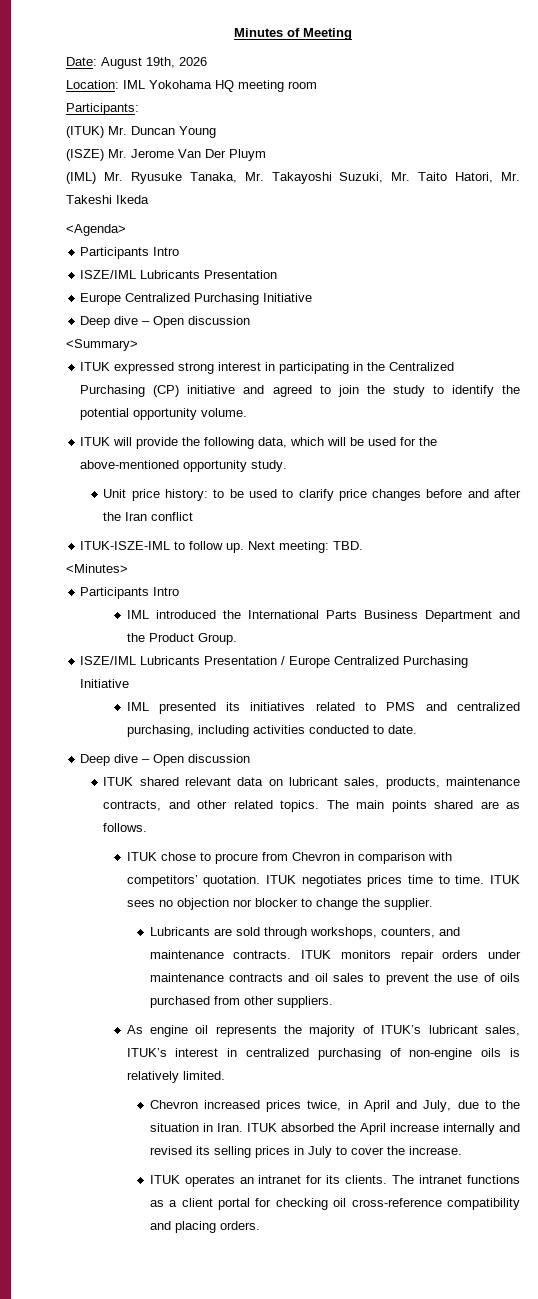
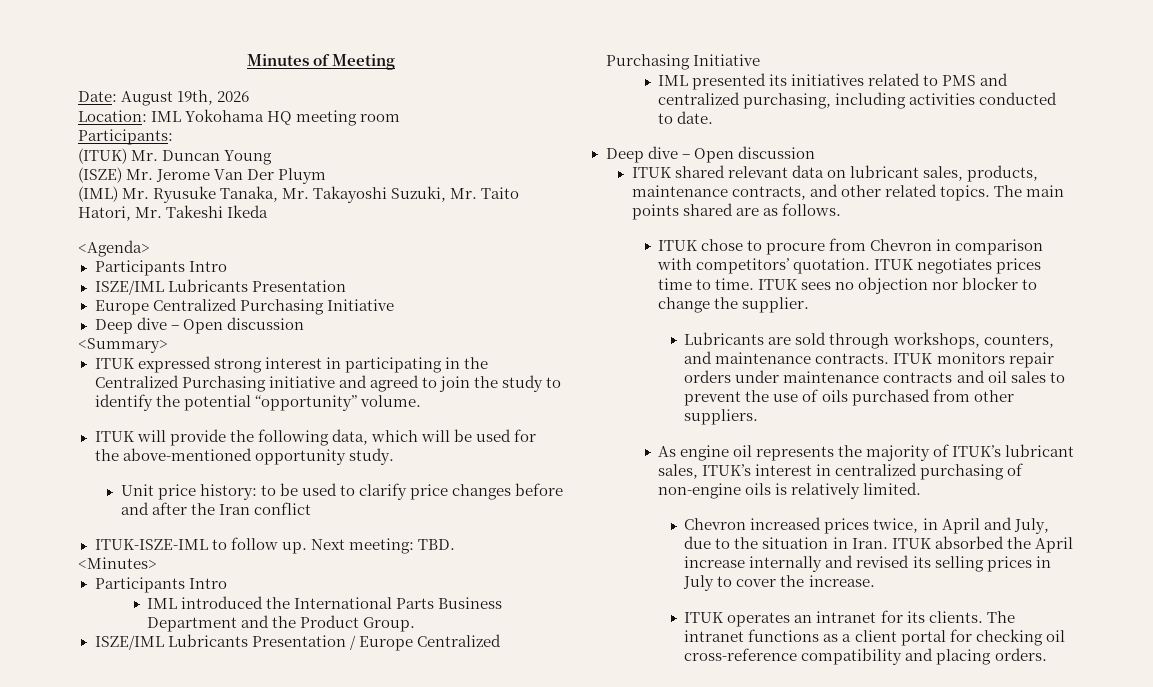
- ITUK expressed strong interest in participating in the Centralized Purchasing (CP) initiative and agreed to join the study to identify the potential opportunity volume.
+ ITUK expressed strong interest in participating in the Centralized Purchasing initiative and agreed to join the study to identify the potential “opportunity” volume.

